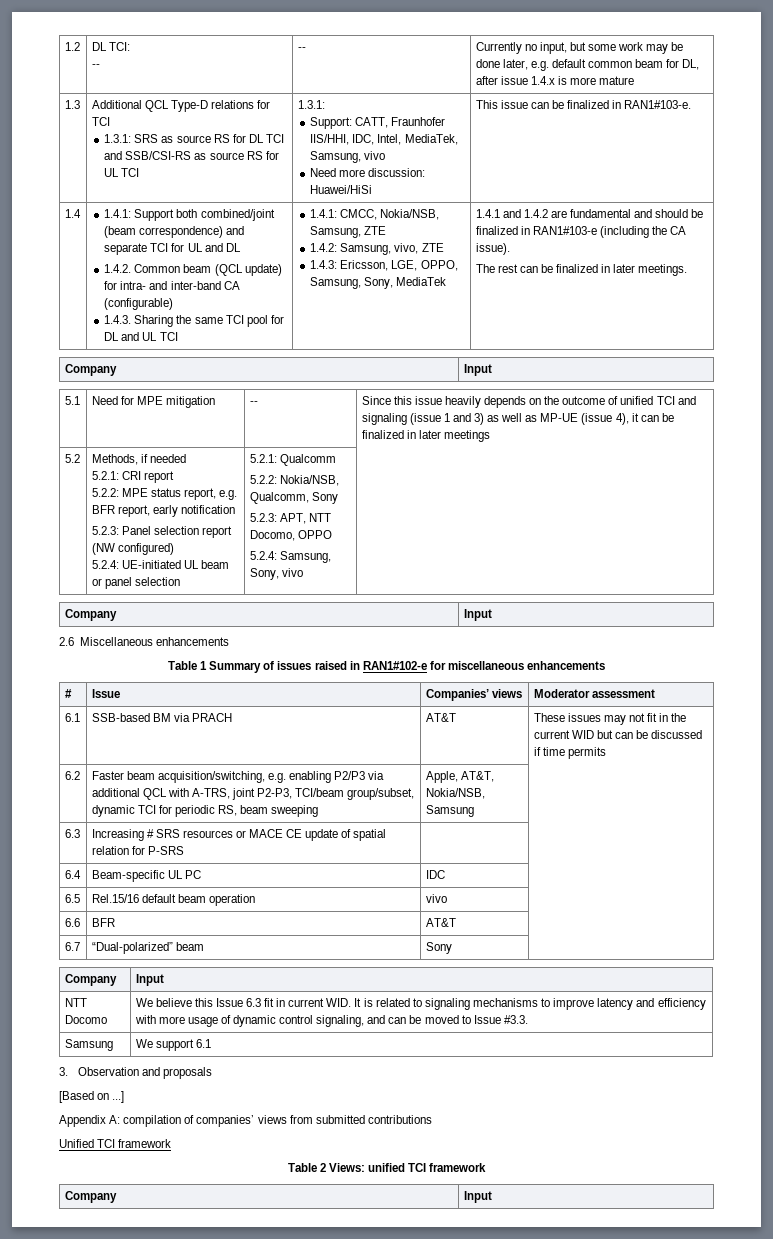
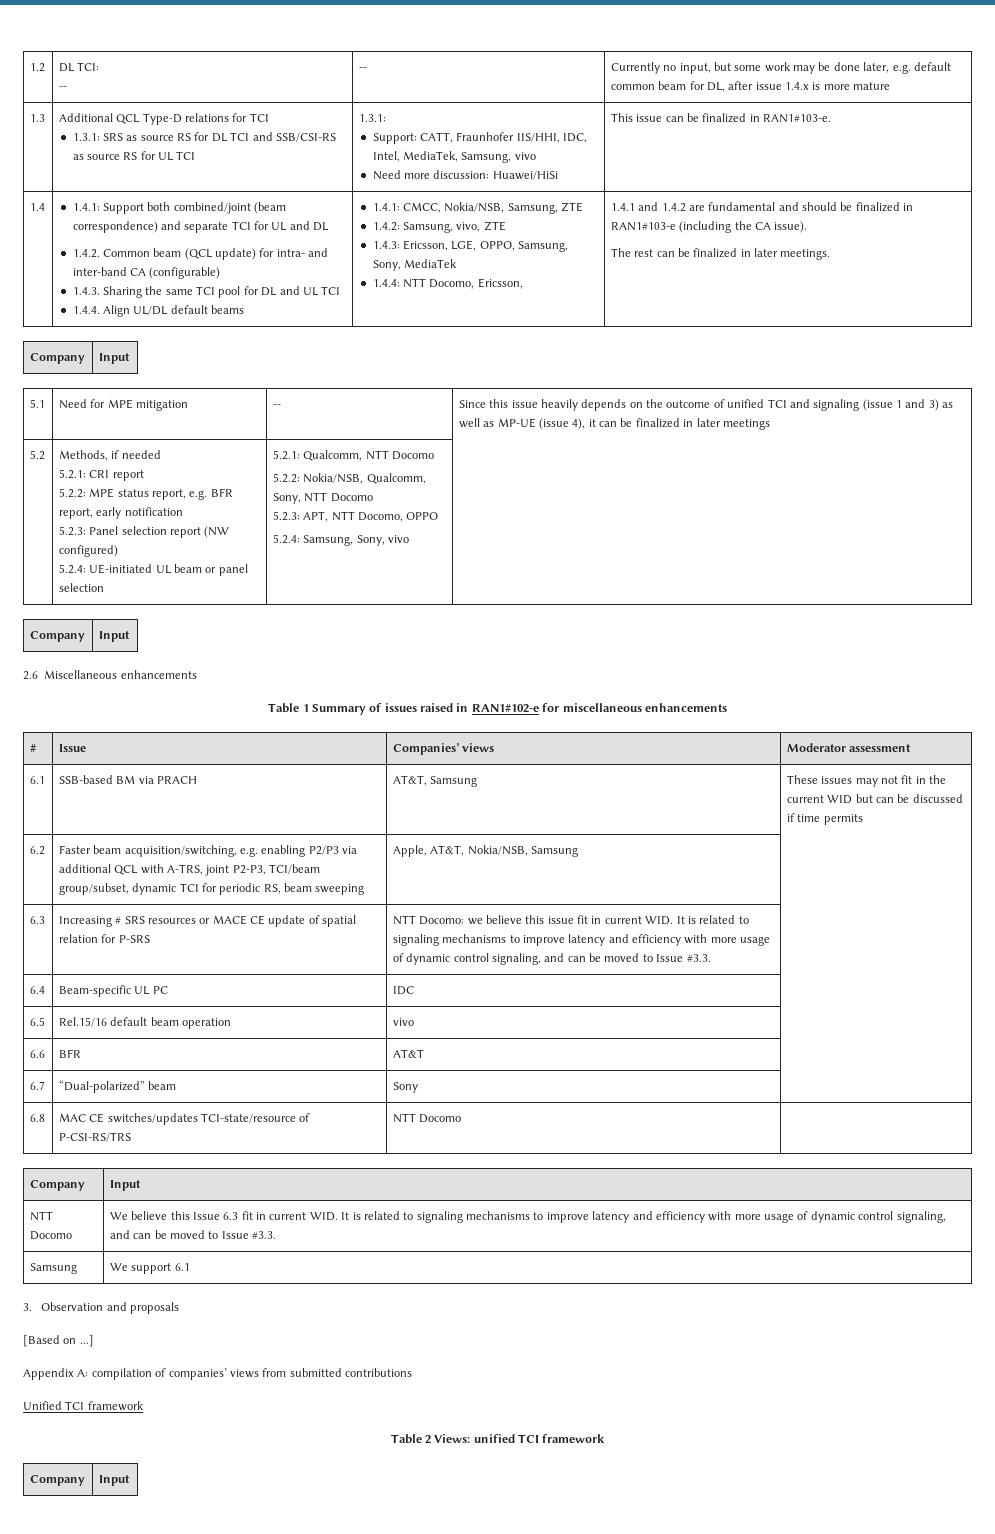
+ 1.4.4. Align UL/DL default beams
+ 1.4.4: NTT Docomo, Ericsson,
- 5.2.1: Qualcomm
+ 5.2.1: Qualcomm, NTT Docomo
- 5.2.2: Nokia/NSB, Qualcomm, Sony
+ 5.2.2: Nokia/NSB, Qualcomm, Sony, NTT Docomo
- 6.1 | SSB-based BM via PRACH | AT&T | These issues may not fit in the current WID but can be discussed if time permits
+ 6.1 | SSB-based BM via PRACH | AT&T, Samsung | These issues may not fit in the current WID but can be discussed if time permits
+ NTT Docomo: we believe this issue fit in current WID. It is related to signaling mechanisms to improve latency and efficiency with more usage of dynamic control signaling, and can be moved to Issue #3.3.
+ 6.8 | MAC CE switches/updates TCI-state/resource of P-CSI-RS/TRS | NTT Docomo |

